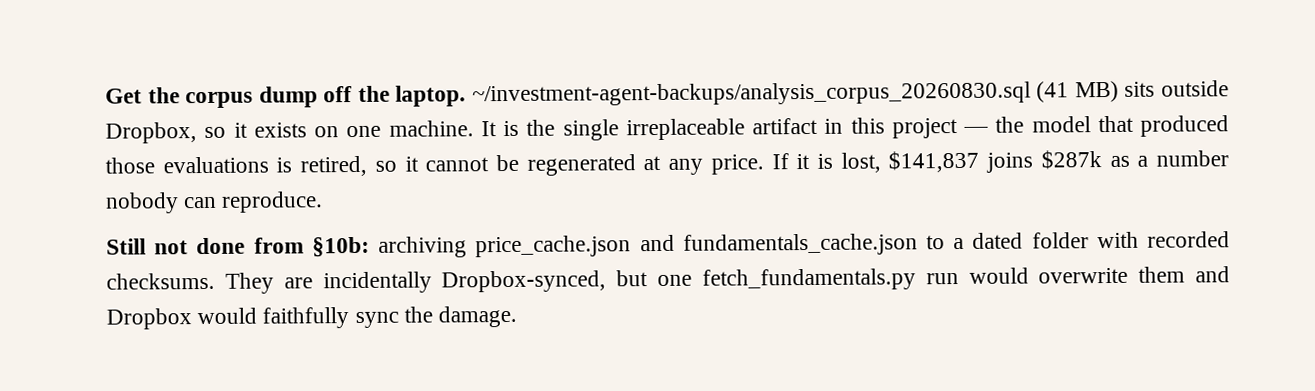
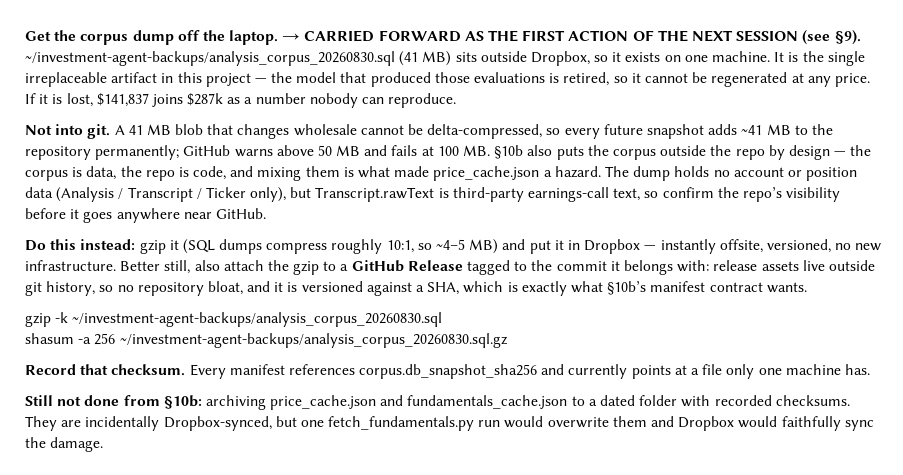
+ → CARRIED FORWARD AS THE FIRST ACTION OF THE NEXT SESSION (see §9).
+ Not into git. A 41 MB blob that changes wholesale cannot be delta-compressed, so every future snapshot adds ~41 MB to the repository permanently; GitHub warns above 50 MB and fails at 100 MB. §10b also puts the corpus outside the repo by design — the corpus is data, the repo is code, and mixing them is what made price_cache.json a hazard. The dump holds no account or position data (Analysis / Transcript / Ticker only), but Transcript.rawText is third-party earnings-call text, so confirm the repo’s visibility before it goes anywhere near GitHub.
+ Do this instead: gzip it (SQL dumps compress roughly 10:1, so ~4–5 MB) and put it in Dropbox — instantly offsite, versioned, no new infrastructure. Better still, also attach the gzip to a GitHub Release tagged to the commit it belongs with: release assets live outside git history, so no repository bloat, and it is versioned against a SHA, which is exactly what §10b’s manifest contract wants.
+ gzip -k ~/investment-agent-backups/analysis_corpus_20260830.sql
+ shasum -a 256 ~/investment-agent-backups/analysis_corpus_20260830.sql.gz
+ Record that checksum. Every manifest references corpus.db_snapshot_sha256 and currently points at a file only one machine has.

